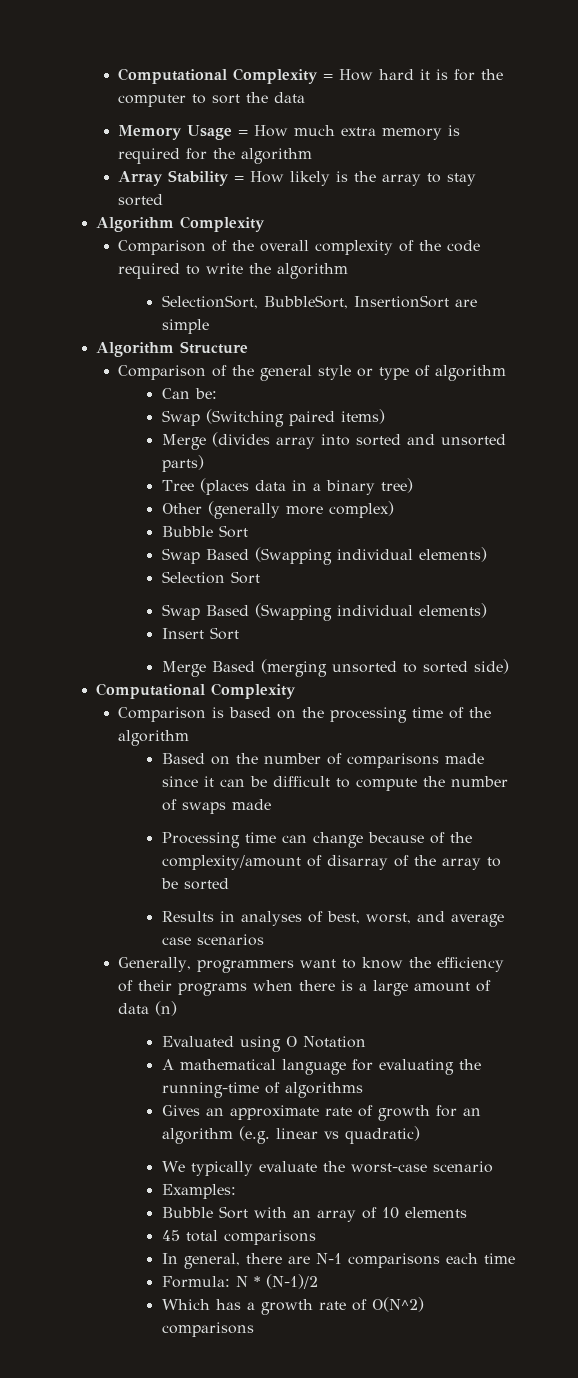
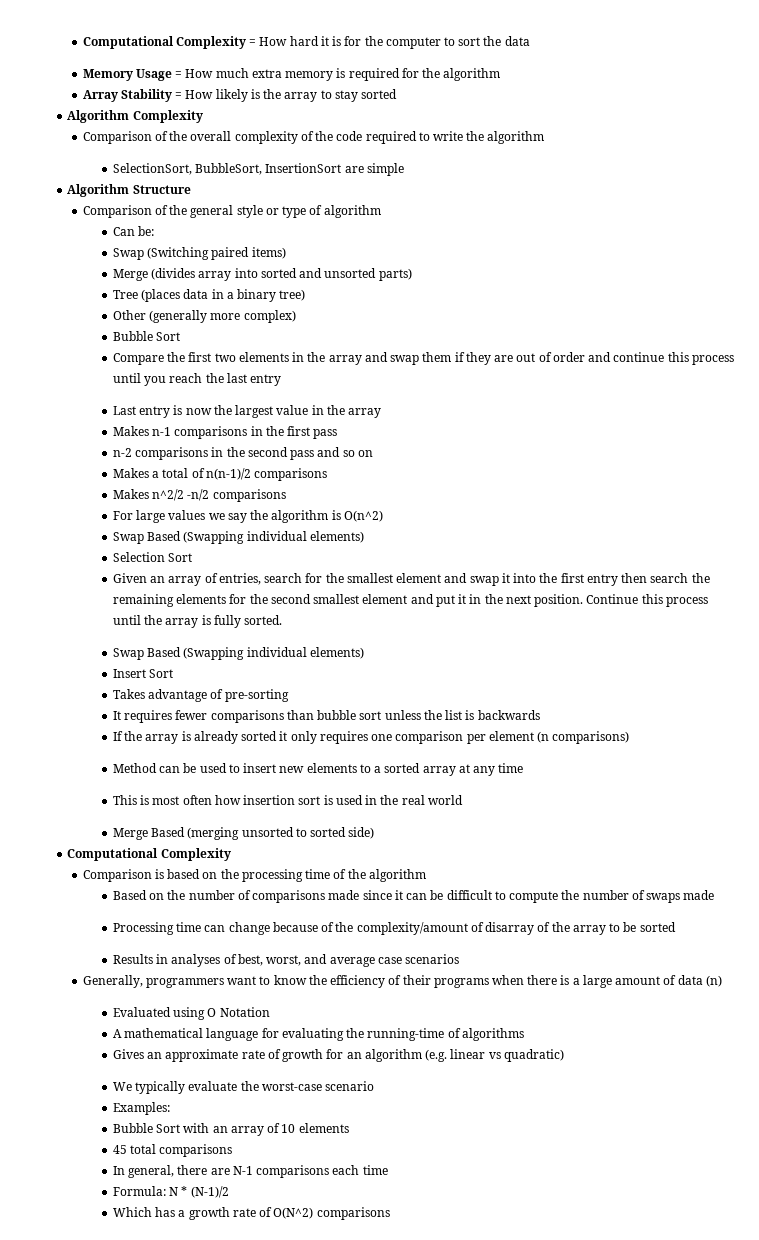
+ Compare the first two elements in the array and swap them if they are out of order and continue this process until you reach the last entry
+ Last entry is now the largest value in the array
+ Makes n-1 comparisons in the first pass
+ n-2 comparisons in the second pass and so on
+ Makes a total of n(n-1)/2 comparisons
+ Makes n^2/2 -n/2 comparisons
+ For large values we say the algorithm is O(n^2)
+ Given an array of entries, search for the smallest element and swap it into the first entry then search the remaining elements for the second smallest element and put it in the next position. Continue this process until the array is fully sorted.
+ Takes advantage of pre-sorting
+ It requires fewer comparisons than bubble sort unless the list is backwards
+ If the array is already sorted it only requires one comparison per element (n comparisons)
+ Method can be used to insert new elements to a sorted array at any time
+ This is most often how insertion sort is used in the real world

